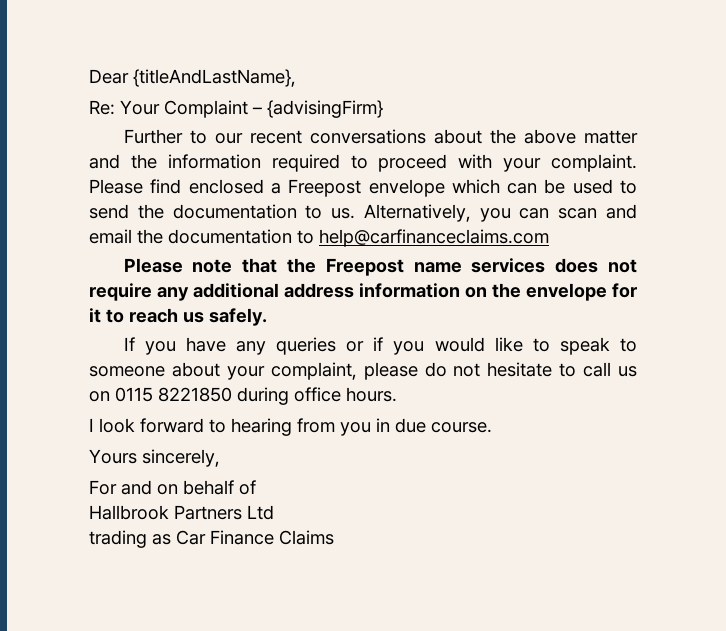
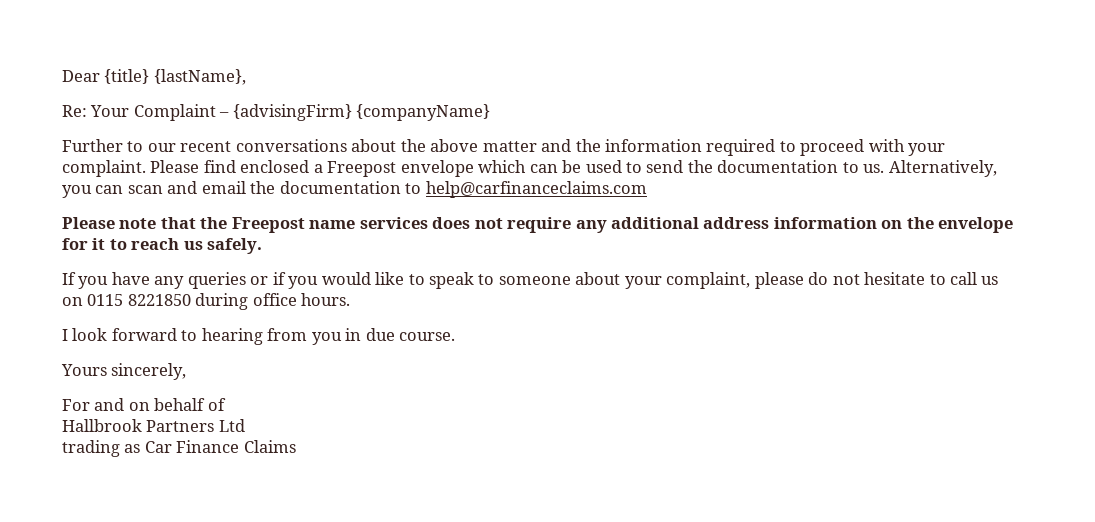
- Dear {titleAndLastName},
+ Dear {title} {lastName},
- Re: Your Complaint – {advisingFirm}
+ Re: Your Complaint – {advisingFirm} {companyName}

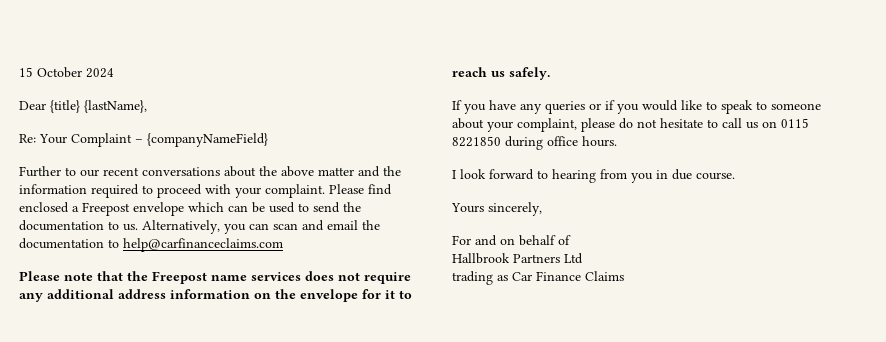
+ 15 October 2024
- Re: Your Complaint – {advisingFirm} {companyName}
+ Re: Your Complaint – {companyNameField}

